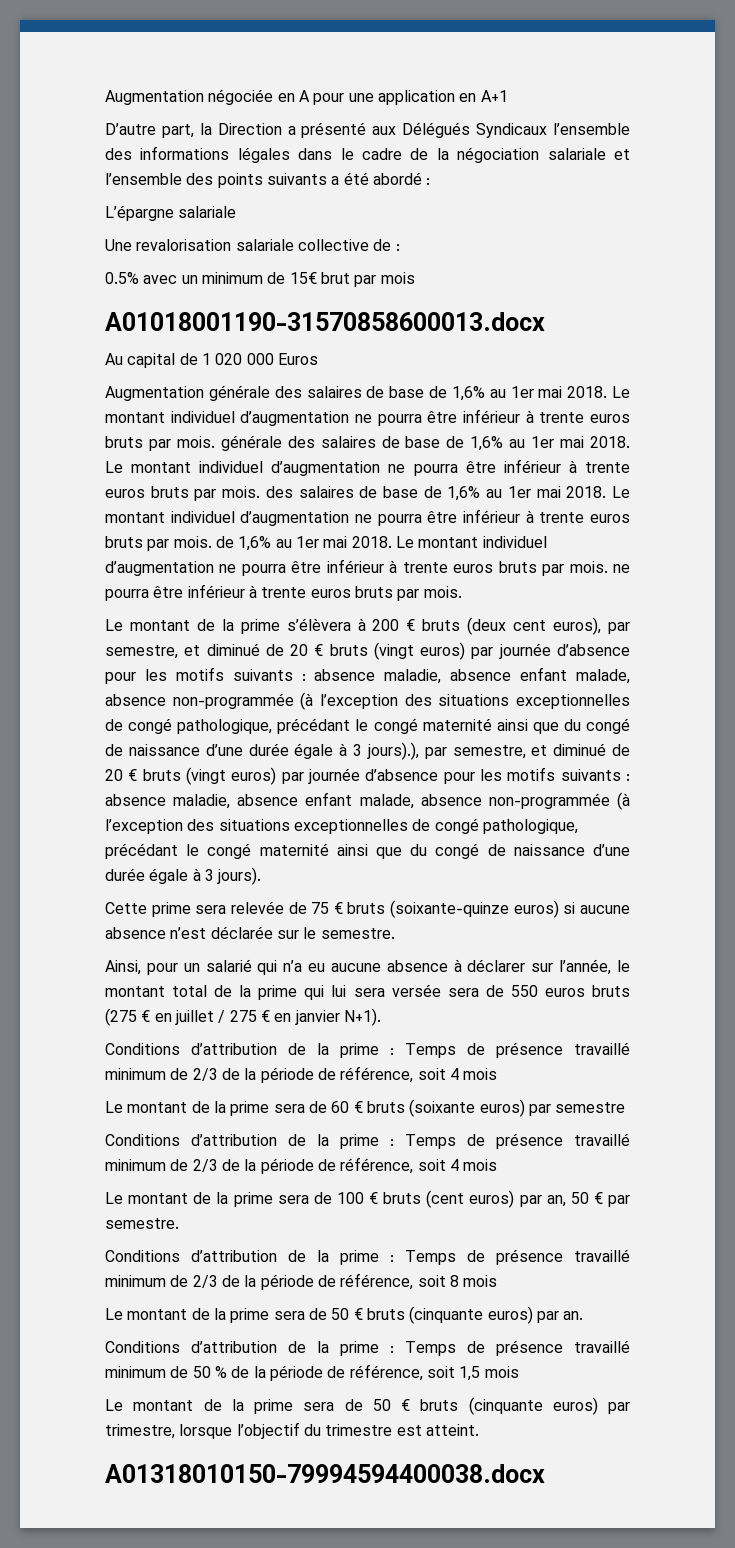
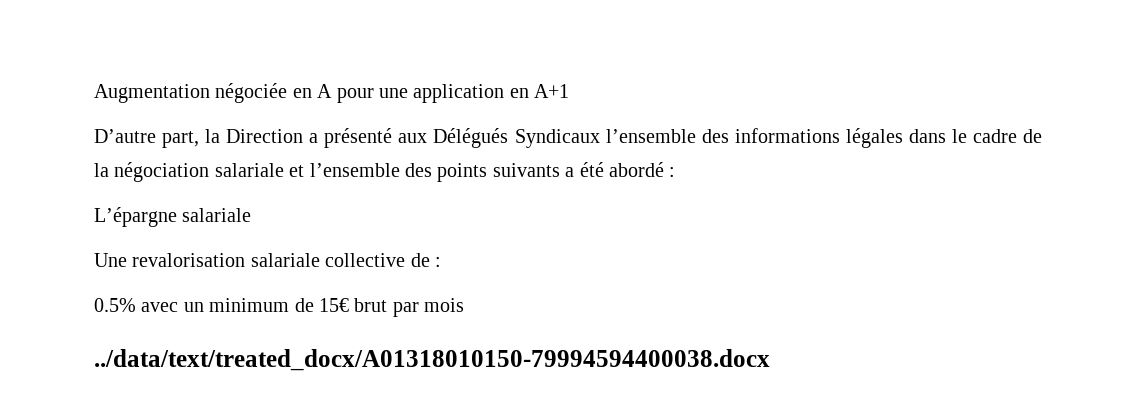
- A01018001190-31570858600013.docx
- Au capital de 1 020 000 Euros
- Augmentation générale des salaires de base de 1,6% au 1er mai 2018. Le montant individuel d’augmentation ne pourra être inférieur à trente euros bruts par mois. générale des salaires de base de 1,6% au 1er mai 2018. Le montant individuel d’augmentation ne pourra être inférieur à trente euros bruts par mois. des salaires de base de 1,6% au 1er mai 2018. Le montant individuel d’augmentation ne pourra être inférieur à trente euros bruts par mois. de 1,6% au 1er mai 2018. Le montant individuel d’augmentation ne pourra être inférieur à trente euros bruts par mois. ne pourra être inférieur à trente euros bruts par mois.
- Le montant de la prime s’élèvera à 200 € bruts (deux cent euros), par semestre, et diminué de 20 € bruts (vingt euros) par journée d’absence pour les motifs suivants : absence maladie, absence enfant malade, absence non-programmée (à l’exception des situations exceptionnelles de congé pathologique, précédant le congé maternité ainsi que du congé de naissance d’une durée égale à 3 jours).), par semestre, et diminué de 20 € bruts (vingt euros) par journée d’absence pour les motifs suivants : absence maladie, absence enfant malade, absence non-programmée (à l’exception des situations exceptionnelles de congé pathologique, précédant le congé maternité ainsi que du congé de naissance d’une durée égale à 3 jours).
- Cette prime sera relevée de 75 € bruts (soixante-quinze euros) si aucune absence n’est déclarée sur le semestre.
- Ainsi, pour un salarié qui n’a eu aucune absence à déclarer sur l’année, le montant total de la prime qui lui sera versée sera de 550 euros bruts (275 € en juillet / 275 € en janvier N+1).
- Conditions d’attribution de la prime : Temps de présence travaillé minimum de 2/3 de la période de référence, soit 4 mois
- Le montant de la prime sera de 60 € bruts (soixante euros) par semestre
- Conditions d’attribution de la prime : Temps de présence travaillé minimum de 2/3 de la période de référence, soit 4 mois
- Le montant de la prime sera de 100 € bruts (cent euros) par an, 50 € par semestre.
- Conditions d’attribution de la prime : Temps de présence travaillé minimum de 2/3 de la période de référence, soit 8 mois
- Le montant de la prime sera de 50 € bruts (cinquante euros) par an.
- Conditions d’attribution de la prime : Temps de présence travaillé minimum de 50 % de la période de référence, soit 1,5 mois
- Le montant de la prime sera de 50 € bruts (cinquante euros) par trimestre, lorsque l’objectif du trimestre est atteint.
- A01318010150-79994594400038.docx
+ ../data/text/treated_docx/A01318010150-79994594400038.docx

